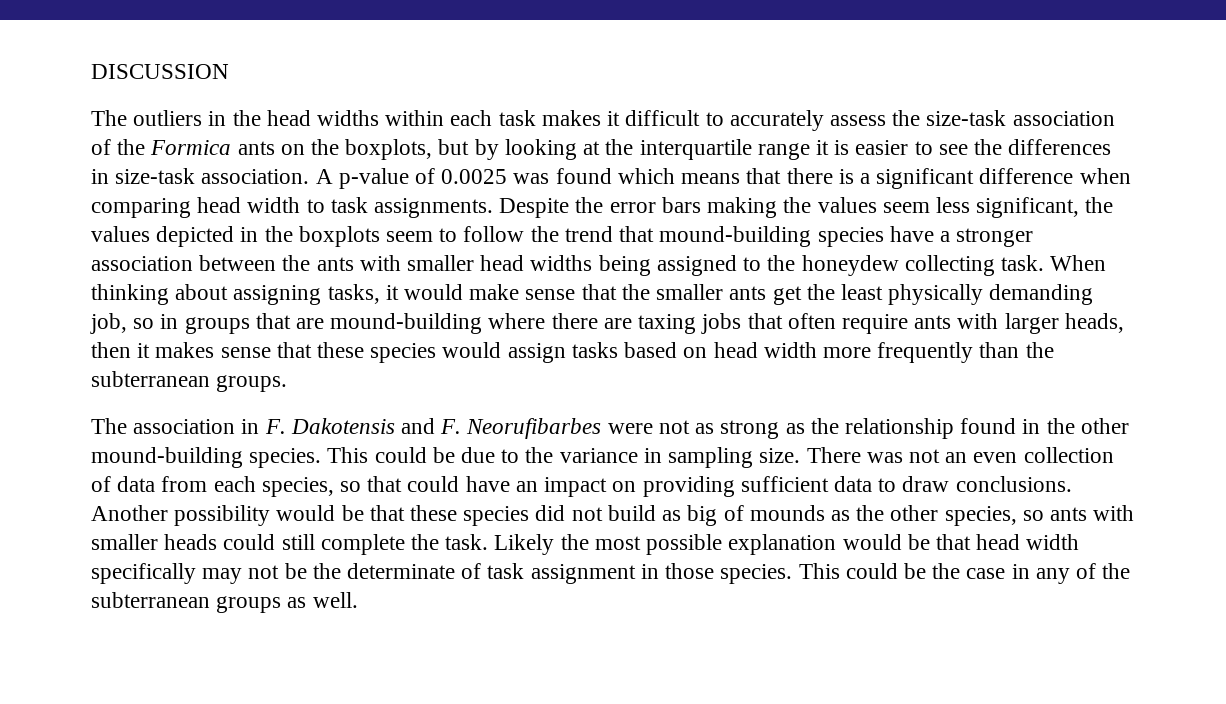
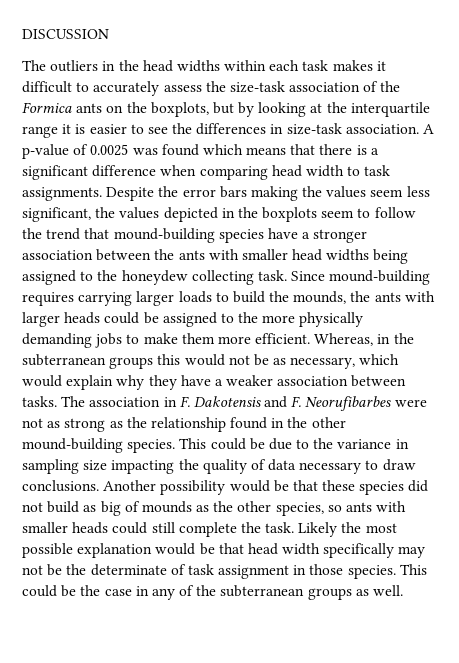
- When thinking about assigning tasks, it would make sense that the smaller ants get the least physically demanding job, so in groups that are mound-building where there are taxing jobs that often require ants with larger heads, then it makes sense that these species would assign tasks based on head width more frequently than the subterranean groups.
- The association in F. Dakotensis and F. Neorufibarbes were not as strong as the relationship found in the other mound-building species.
+ Since mound-building requires carrying larger loads to build the mounds, the ants with larger heads could be assigned to the more physically demanding jobs to make them more efficient. Whereas, in the subterranean groups this would not be as necessary, which would explain why they have a weaker association between tasks. The association in F. Dakotensis and F. Neorufibarbes were not as strong as the relationship found in the other mound-building species.
- This could be due to the variance in sampling size. There was not an even collection of data from each species, so that could have an impact on providing sufficient data to draw conclusions.
+ This could be due to the variance in sampling size impacting the quality of data necessary to draw conclusions.

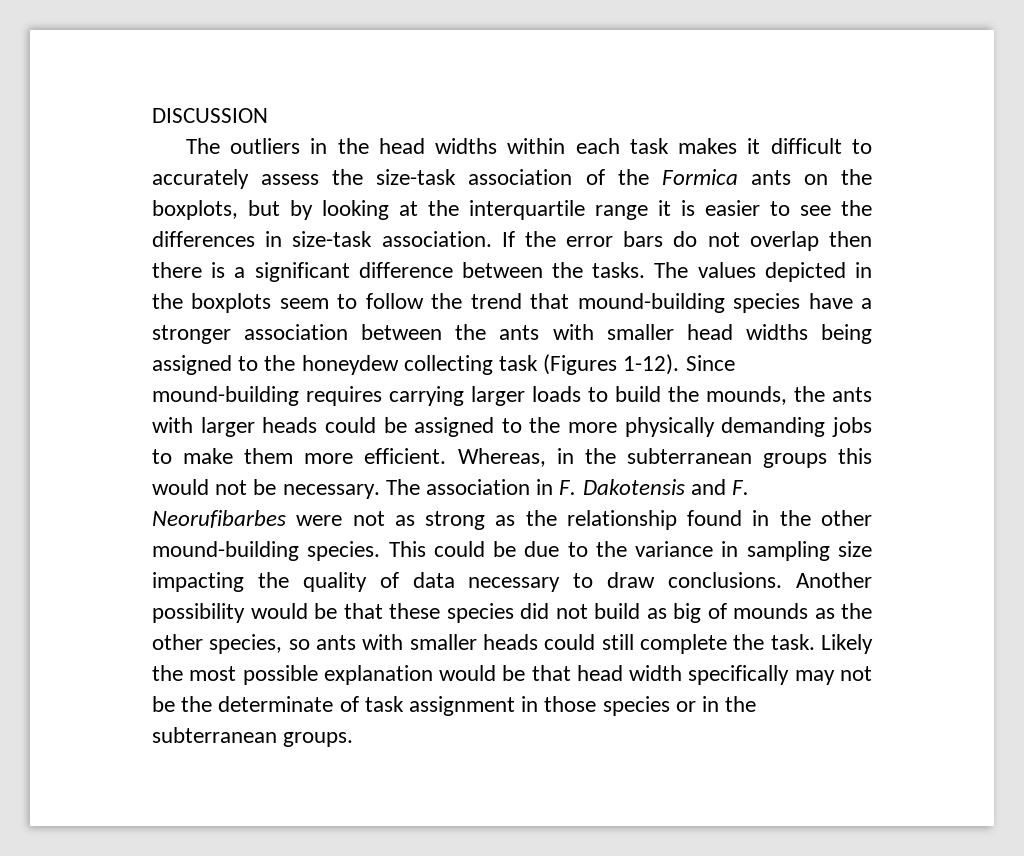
- A p-value of 0.0025 was found which means that there is a significant difference when comparing head width to task assignments. Despite the error bars making the values seem less significant, the values depicted in the boxplots seem to follow the trend that mound-building species have a stronger association between the ants with smaller head widths being assigned to the honeydew collecting task.
+ If the error bars do not overlap then there is a significant difference between the tasks. The values depicted in the boxplots seem to follow the trend that mound-building species have a stronger association between the ants with smaller head widths being assigned to the honeydew collecting task (Figures 1-12).
- Whereas, in the subterranean groups this would not be as necessary, which would explain why they have a weaker association between tasks.
+ Whereas, in the subterranean groups this would not be necessary.
- Likely the most possible explanation would be that head width specifically may not be the determinate of task assignment in those species. This could be the case in any of the subterranean groups as well.
+ Likely the most possible explanation would be that head width specifically may not be the determinate of task assignment in those species or in the subterranean groups.

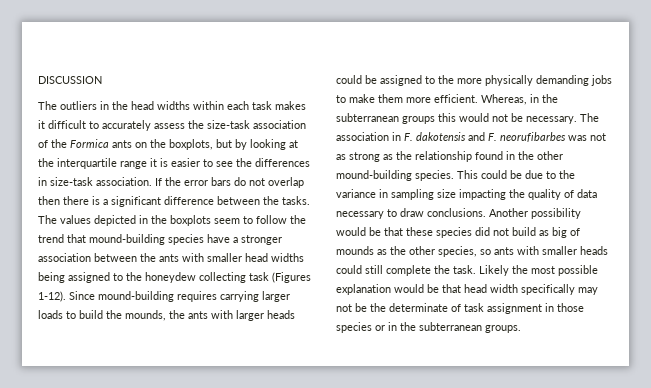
- The association in F. Dakotensis and F. Neorufibarbes were not as strong as the relationship found in the other mound-building species.
+ The association in F. dakotensis and F. neorufibarbes was not as strong as the relationship found in the other mound-building species.

